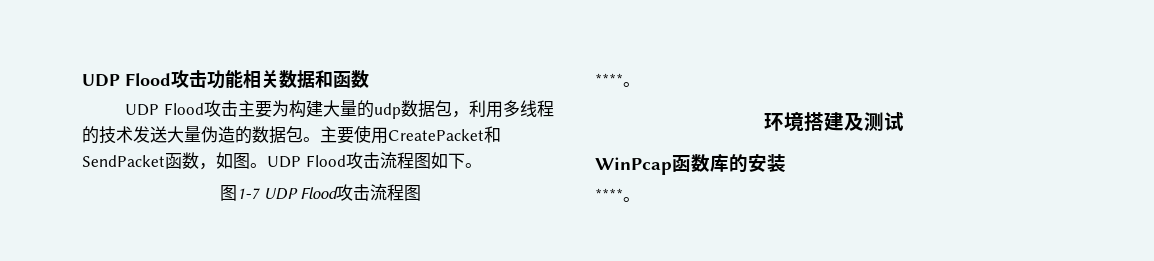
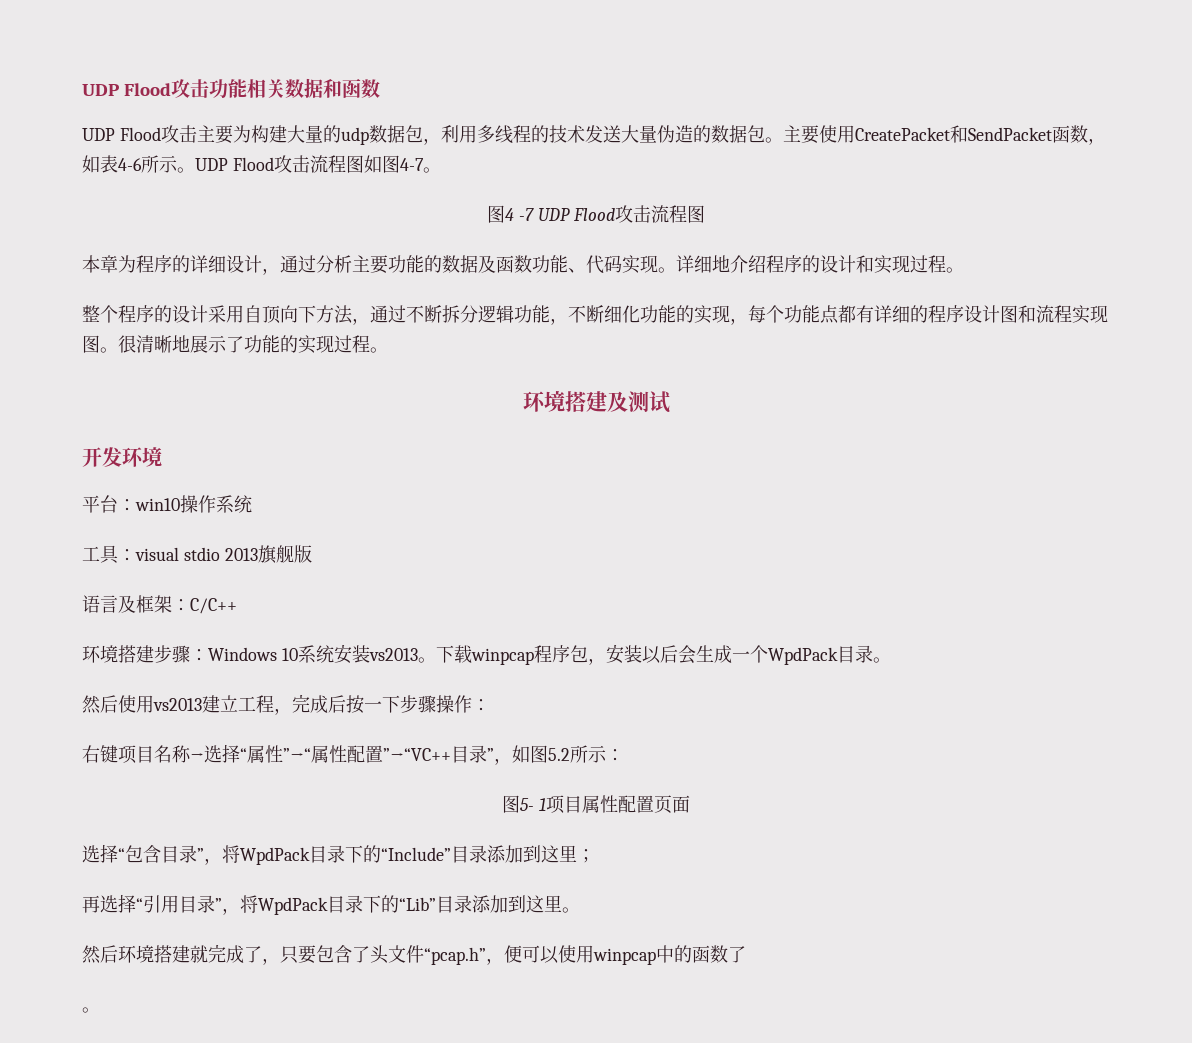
- 主要使用CreatePacket和SendPacket函数，如图。
+ 主要使用CreatePacket和SendPacket函数，如表4-6所示。
- UDP Flood攻击流程图如下。
+ UDP Flood攻击流程图如图4-7。
- 图1-7 UDP Flood攻击流程图
- ****。
+ 图4 -7 UDP Flood攻击流程图
+ 本章为程序的详细设计，通过分析主要功能的数据及函数功能、代码实现。详细地介绍程序的设计和实现过程。
+ 整个程序的设计采用自顶向下方法，通过不断拆分逻辑功能，不断细化功能的实现，每个功能点都有详细的程序设计图和流程实现图。很清晰地展示了功能的实现过程。
  环境搭建及测试
- WinPcap函数库的安装
- ****。
+ 开发环境
+ 平台：win10操作系统
+ 工具：visual stdio 2013旗舰版
+ 语言及框架：C/C++
+ 环境搭建步骤：Windows 10系统安装vs2013。下载winpcap程序包，安装以后会生成一个WpdPack目录。
+ 然后使用vs2013建立工程，完成后按一下步骤操作：
+ 右键项目名称→选择“属性”→“属性配置”→“VC++目录”，如图5.2所示：
+ 图5- 1项目属性配置页面
+ 选择“包含目录”，将WpdPack目录下的“Include”目录添加到这里；
+ 再选择“引用目录”，将WpdPack目录下的“Lib”目录添加到这里。
+ 然后环境搭建就完成了，只要包含了头文件“pcap.h”，便可以使用winpcap中的函数了
+ 。

